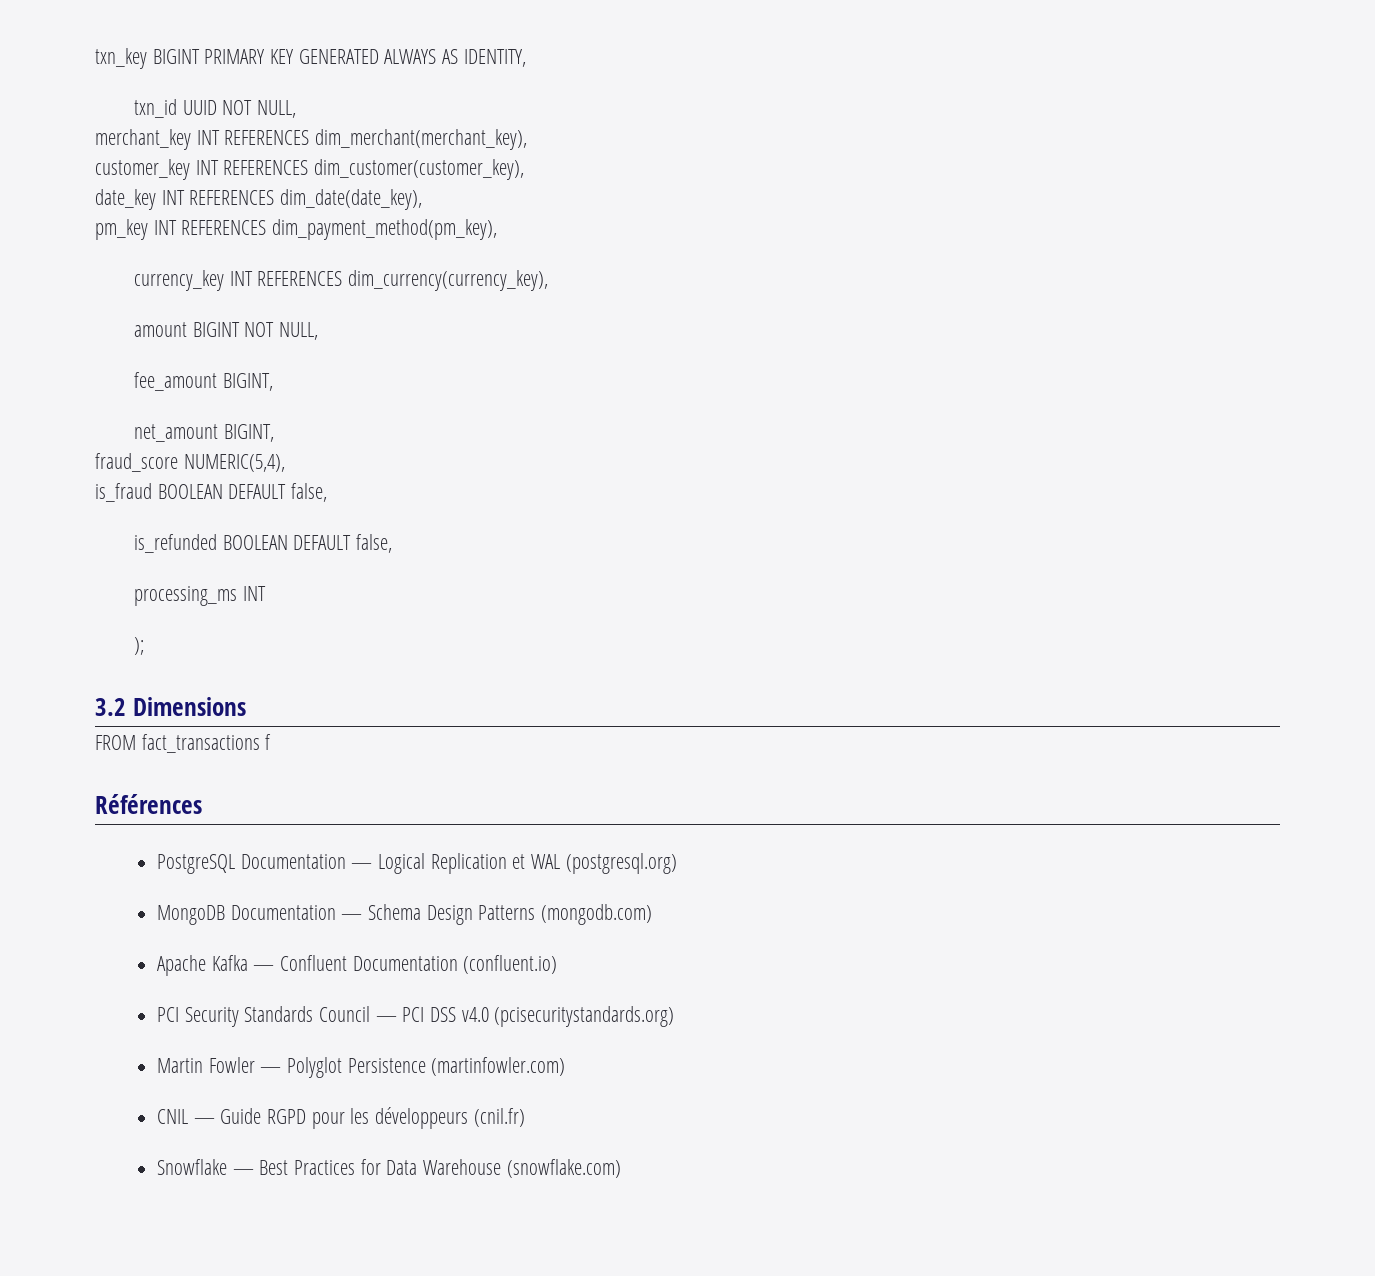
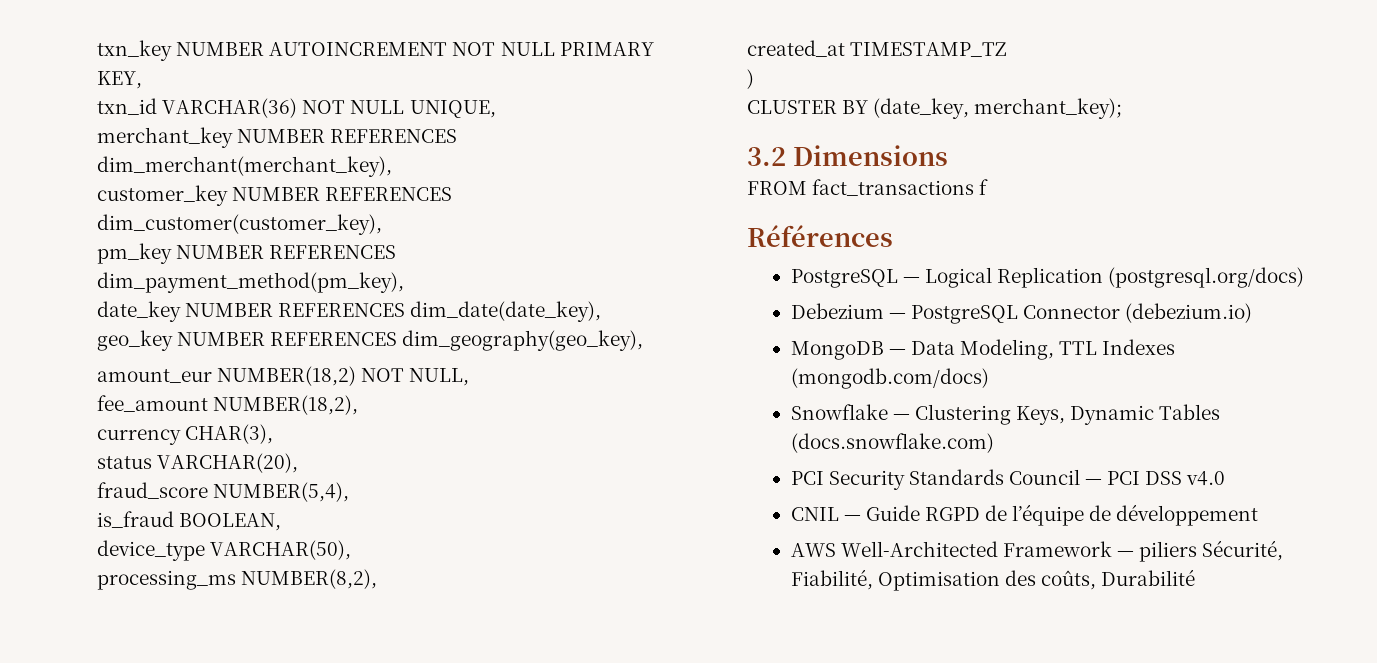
- txn_key BIGINT PRIMARY KEY GENERATED ALWAYS AS IDENTITY,
- txn_id UUID NOT NULL,
+ txn_key NUMBER AUTOINCREMENT NOT NULL PRIMARY KEY,
+ txn_id VARCHAR(36) NOT NULL UNIQUE,
- merchant_key INT REFERENCES dim_merchant(merchant_key),
+ merchant_key NUMBER REFERENCES dim_merchant(merchant_key),
- customer_key INT REFERENCES dim_customer(customer_key),
+ customer_key NUMBER REFERENCES dim_customer(customer_key),
+ pm_key NUMBER REFERENCES dim_payment_method(pm_key),
- date_key INT REFERENCES dim_date(date_key),
+ date_key NUMBER REFERENCES dim_date(date_key),
- pm_key INT REFERENCES dim_payment_method(pm_key),
- currency_key INT REFERENCES dim_currency(currency_key),
- amount BIGINT NOT NULL,
- fee_amount BIGINT,
- net_amount BIGINT,
+ geo_key NUMBER REFERENCES dim_geography(geo_key),
+ amount_eur NUMBER(18,2) NOT NULL,
+ fee_amount NUMBER(18,2),
+ currency CHAR(3),
+ status VARCHAR(20),
- fraud_score NUMERIC(5,4),
+ fraud_score NUMBER(5,4),
- is_fraud BOOLEAN DEFAULT false,
- is_refunded BOOLEAN DEFAULT false,
- processing_ms INT
- );
+ is_fraud BOOLEAN,
+ device_type VARCHAR(50),
+ processing_ms NUMBER(8,2),
+ created_at TIMESTAMP_TZ
+ )
+ CLUSTER BY (date_key, merchant_key);
- PostgreSQL Documentation — Logical Replication et WAL (postgresql.org)
- MongoDB Documentation — Schema Design Patterns (mongodb.com)
- Apache Kafka — Confluent Documentation (confluent.io)
+ PostgreSQL — Logical Replication (postgresql.org/docs)
+ Debezium — PostgreSQL Connector (debezium.io)
+ MongoDB — Data Modeling, TTL Indexes (mongodb.com/docs)
+ Snowflake — Clustering Keys, Dynamic Tables (docs.snowflake.com)
- PCI Security Standards Council — PCI DSS v4.0 (pcisecuritystandards.org)
- Martin Fowler — Polyglot Persistence (martinfowler.com)
- CNIL — Guide RGPD pour les développeurs (cnil.fr)
- Snowflake — Best Practices for Data Warehouse (snowflake.com)
+ PCI Security Standards Council — PCI DSS v4.0
+ CNIL — Guide RGPD de l’équipe de développement
+ AWS Well-Architected Framework — piliers Sécurité, Fiabilité, Optimisation des coûts, Durabilité

